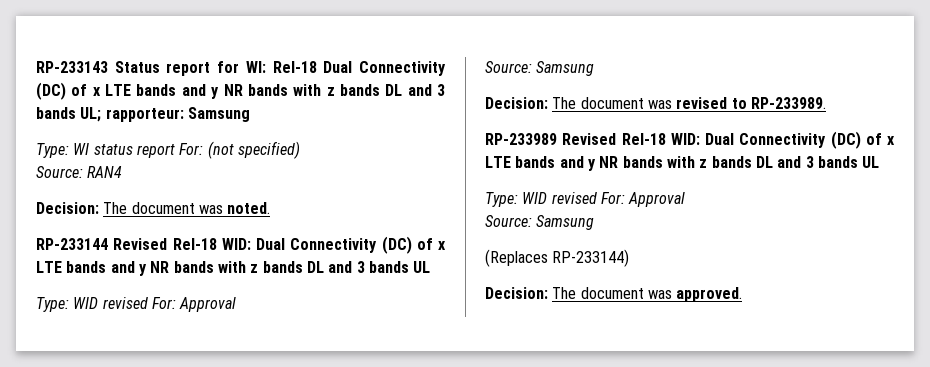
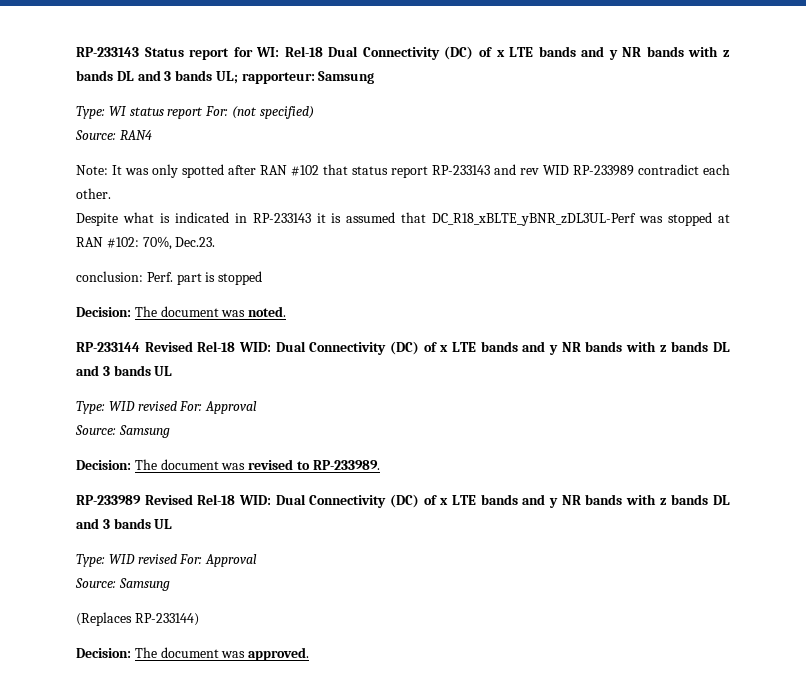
+ Note: It was only spotted after RAN #102 that status report RP-233143 and rev WID RP-233989 contradict each other.
+ Despite what is indicated in RP-233143 it is assumed that DC_R18_xBLTE_yBNR_zDL3UL-Perf was stopped at RAN #102: 70%, Dec.23.
+ conclusion: Perf. part is stopped

